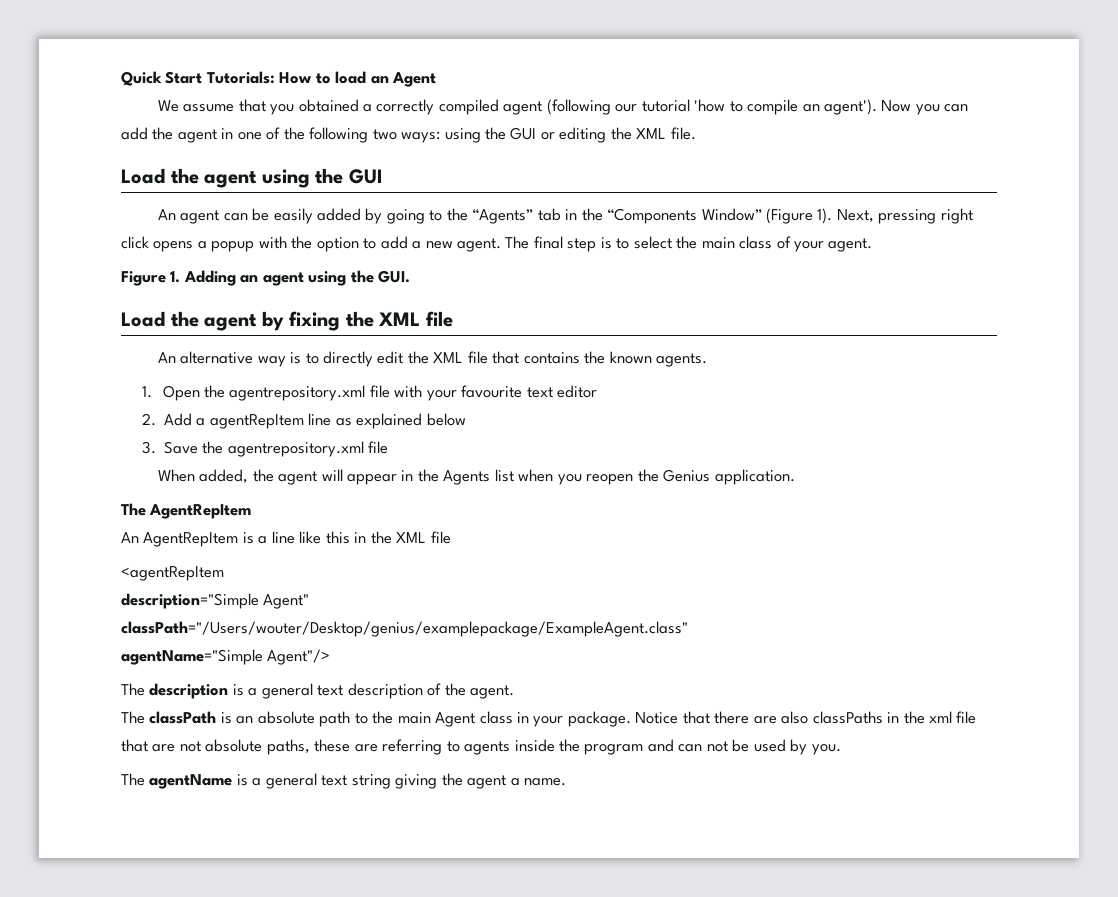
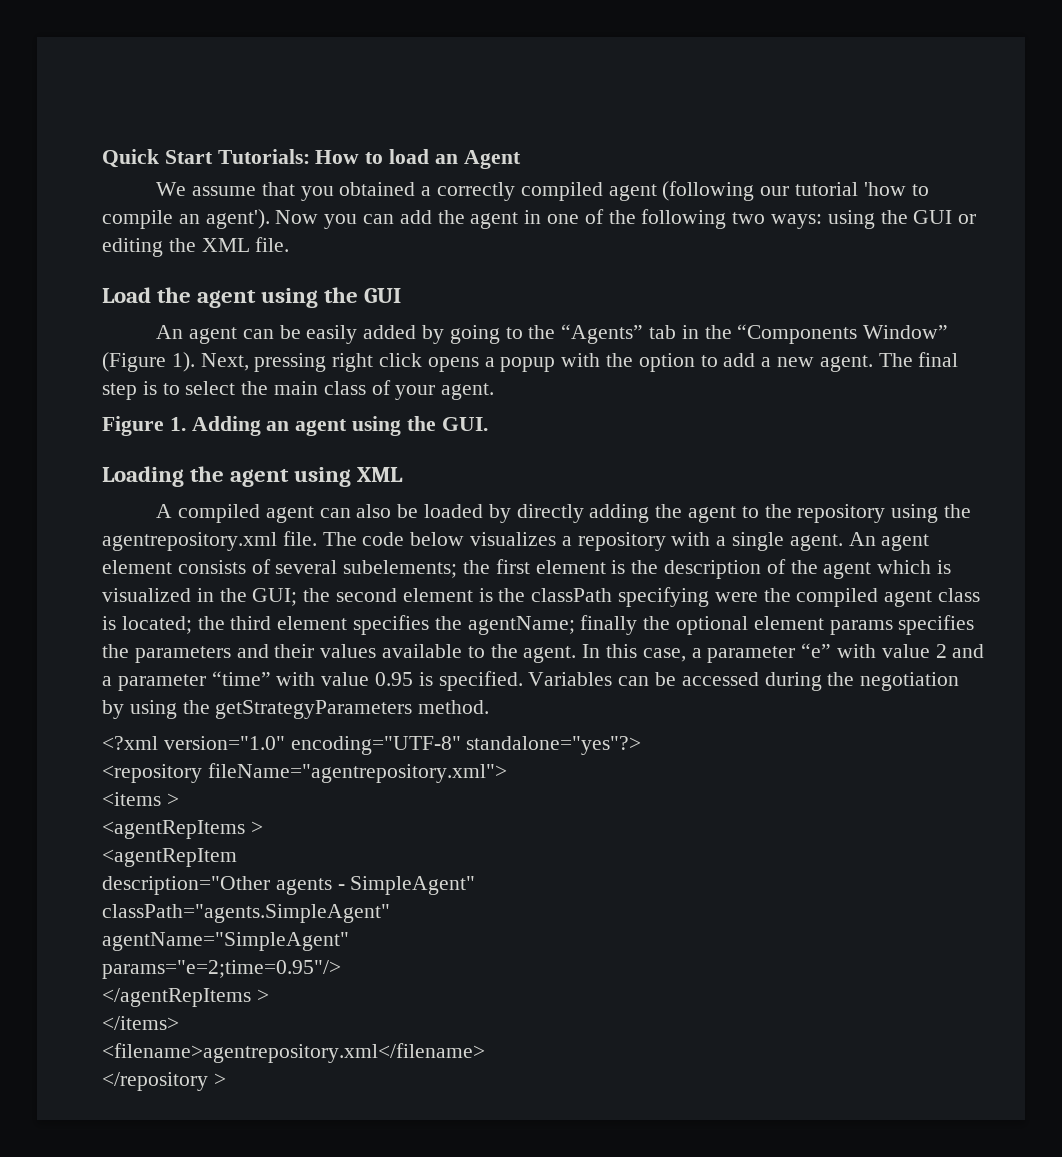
- Load the agent by fixing the XML file
- An alternative way is to directly edit the XML file that contains the known agents.
- 1. Open the agentrepository.xml file with your favourite text editor
- 2. Add a agentRepItem line as explained below
- 3. Save the agentrepository.xml file
- When added, the agent will appear in the Agents list when you reopen the Genius application.
- The AgentRepItem
- An AgentRepItem is a line like this in the XML file
+ Loading the agent using XML
+ A compiled agent can also be loaded by directly adding the agent to the repository using the agentrepository.xml file. The code below visualizes a repository with a single agent. An agent element consists of several subelements; the first element is the description of the agent which is visualized in the GUI; the second element is the classPath specifying were the compiled agent class is located; the third element specifies the agentName; finally the optional element params specifies the parameters and their values available to the agent. In this case, a parameter “e” with value 2 and a parameter “time” with value 0.95 is specified. Variables can be accessed during the negotiation by using the getStrategyParameters method.
+ <?xml version="1.0" encoding="UTF-8" standalone="yes"?>
+ <repository fileName="agentrepository.xml">
+ <items >
+ <agentRepItems >
  <agentRepItem
- description="Simple Agent"
- classPath="/Users/wouter/Desktop/genius/examplepackage/ExampleAgent.class"
- agentName="Simple Agent"/>
- The description is a general text description of the agent.
- The classPath is an absolute path to the main Agent class in your package. Notice that there are also classPaths in the xml file that are not absolute paths, these are referring to agents inside the program and can not be used by you.
- The agentName is a general text string giving the agent a name.
+ description="Other agents - SimpleAgent"
+ classPath="agents.SimpleAgent"
+ agentName="SimpleAgent"
+ params="e=2;time=0.95"/>
+ </agentRepItems >
+ </items>
+ <filename>agentrepository.xml</filename>
+ </repository >

